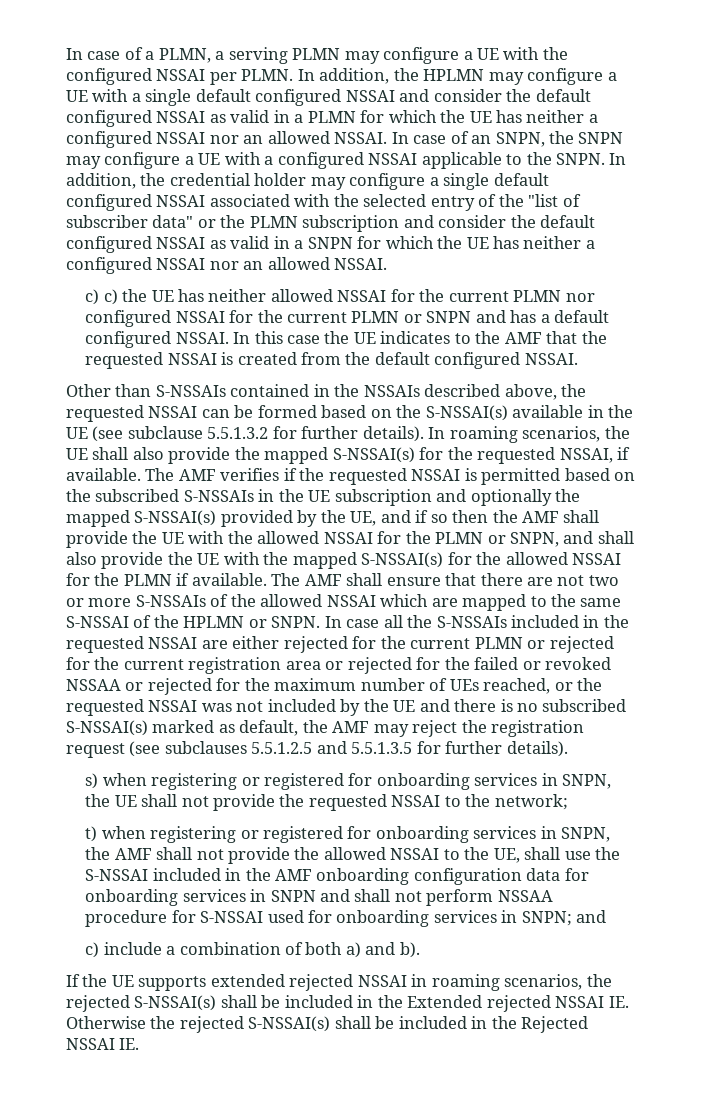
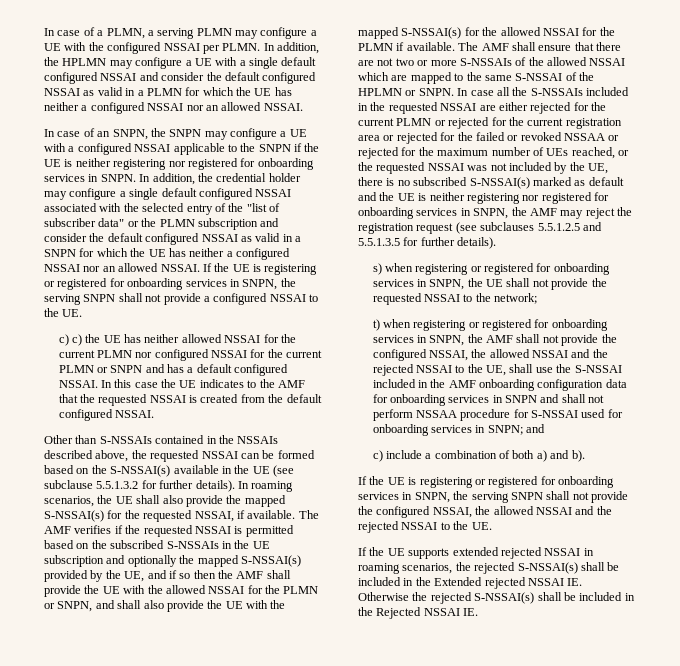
- In addition, the HPLMN may configure a UE with a single default configured NSSAI and consider the default configured NSSAI as valid in a PLMN for which the UE has neither a configured NSSAI nor an allowed NSSAI. In case of an SNPN, the SNPN may configure a UE with a configured NSSAI applicable to the SNPN.
+ In addition, the HPLMN may configure a UE with a single default configured NSSAI and consider the default configured NSSAI as valid in a PLMN for which the UE has neither a configured NSSAI nor an allowed NSSAI.
+ In case of an SNPN, the SNPN may configure a UE with a configured NSSAI applicable to the SNPN if the UE is neither registering nor registered for onboarding services in SNPN.
+ If the UE is registering or registered for onboarding services in SNPN, the serving SNPN shall not provide a configured NSSAI to the UE.
- In case all the S-NSSAIs included in the requested NSSAI are either rejected for the current PLMN or rejected for the current registration area or rejected for the failed or revoked NSSAA or rejected for the maximum number of UEs reached, or the requested NSSAI was not included by the UE and there is no subscribed S-NSSAI(s) marked as default, the AMF may reject the registration request (see subclauses 5.5.1.2.5 and 5.5.1.3.5 for further details).
+ In case all the S-NSSAIs included in the requested NSSAI are either rejected for the current PLMN or rejected for the current registration area or rejected for the failed or revoked NSSAA or rejected for the maximum number of UEs reached, or the requested NSSAI was not included by the UE, there is no subscribed S-NSSAI(s) marked as default and the UE is neither registering nor registered for onboarding services in SNPN, the AMF may reject the registration request (see subclauses 5.5.1.2.5 and 5.5.1.3.5 for further details).
- t) when registering or registered for onboarding services in SNPN, the AMF shall not provide the allowed NSSAI to the UE, shall use the S-NSSAI included in the AMF onboarding configuration data for onboarding services in SNPN and shall not perform NSSAA procedure for S-NSSAI used for onboarding services in SNPN; and
+ t) when registering or registered for onboarding services in SNPN, the AMF shall not provide the configured NSSAI, the allowed NSSAI and the rejected NSSAI to the UE, shall use the S-NSSAI included in the AMF onboarding configuration data for onboarding services in SNPN and shall not perform NSSAA procedure for S-NSSAI used for onboarding services in SNPN; and
+ If the UE is registering or registered for onboarding services in SNPN, the serving SNPN shall not provide the configured NSSAI, the allowed NSSAI and the rejected NSSAI to the UE.

